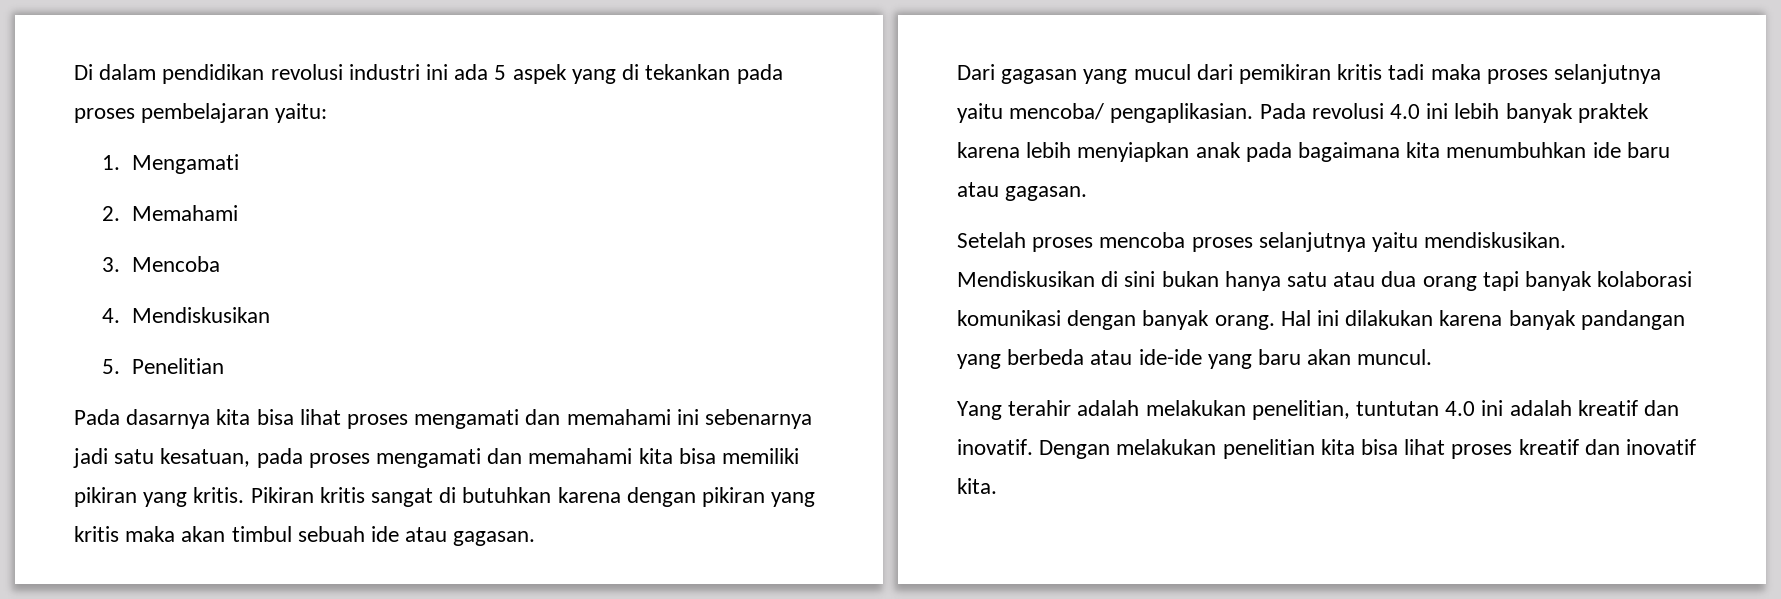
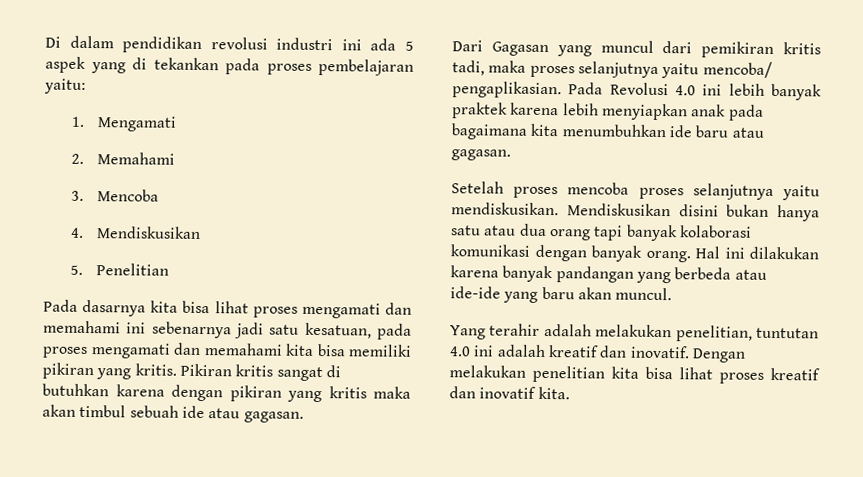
- Dari gagasan yang mucul dari pemikiran kritis tadi maka proses selanjutnya yaitu mencoba/ pengaplikasian.
+ Dari Gagasan yang muncul dari pemikiran kritis tadi, maka proses selanjutnya yaitu mencoba/ pengaplikasian.
- Pada revolusi 4.0 ini lebih banyak praktek karena lebih menyiapkan anak pada bagaimana kita menumbuhkan ide baru atau gagasan.
+ Pada Revolusi 4.0 ini lebih banyak praktek karena lebih menyiapkan anak pada bagaimana kita menumbuhkan ide baru atau gagasan.
- Mendiskusikan di sini bukan hanya satu atau dua orang tapi banyak kolaborasi komunikasi dengan banyak orang.
+ Mendiskusikan disini bukan hanya satu atau dua orang tapi banyak kolaborasi komunikasi dengan banyak orang.

